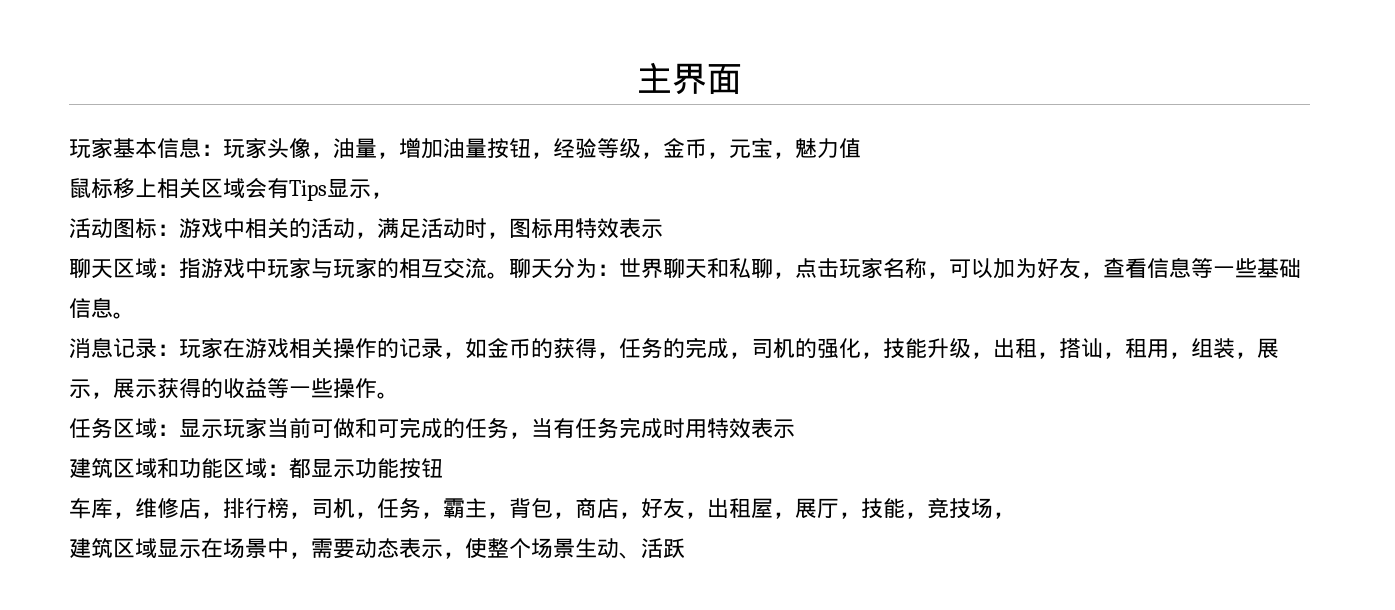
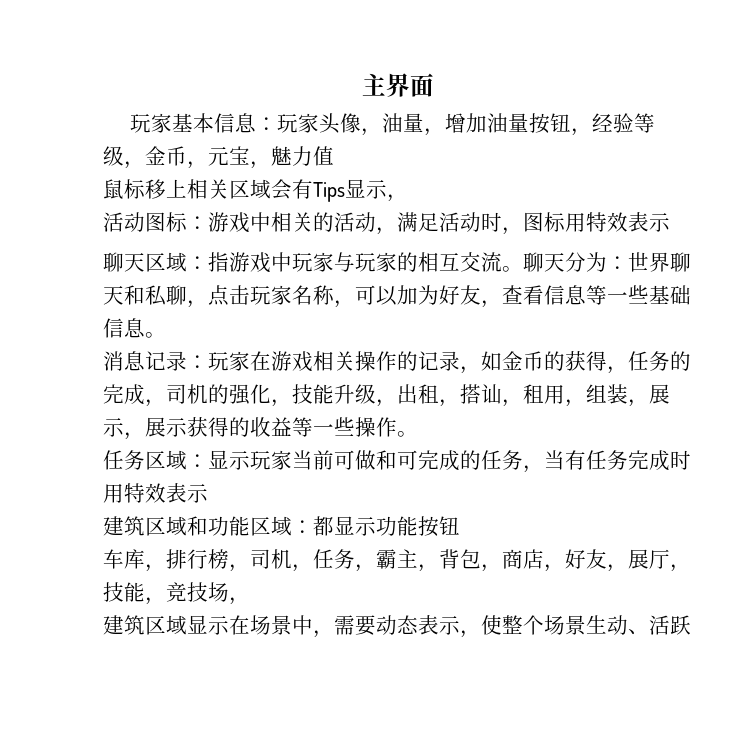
- 车库，维修店，排行榜，司机，任务，霸主，背包，商店，好友，出租屋，展厅，技能，竞技场，
+ 车库，排行榜，司机，任务，霸主，背包，商店，好友，展厅，技能，竞技场，

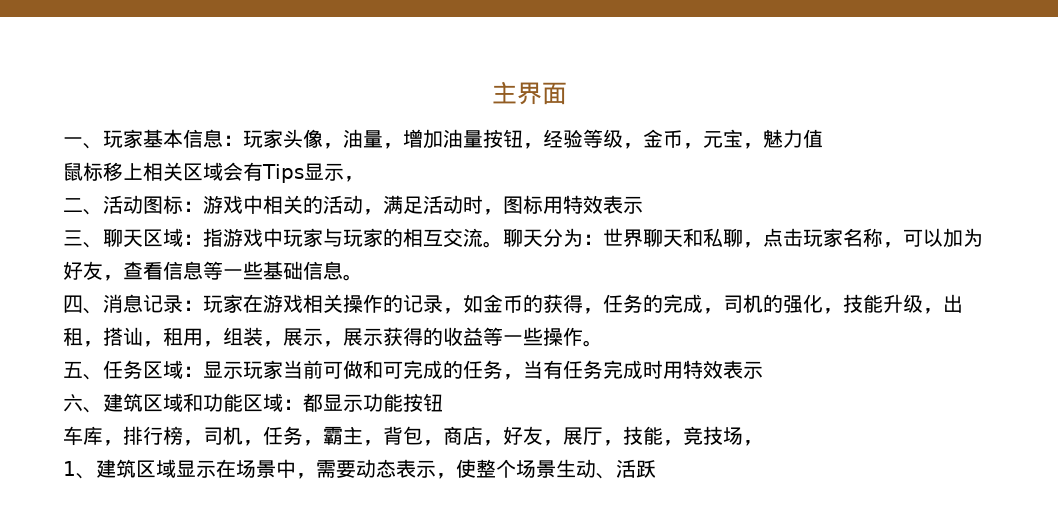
- 玩家基本信息：玩家头像，油量，增加油量按钮，经验等级，金币，元宝，魅力值
+ 一、玩家基本信息：玩家头像，油量，增加油量按钮，经验等级，金币，元宝，魅力值
- 活动图标：游戏中相关的活动，满足活动时，图标用特效表示
+ 二、活动图标：游戏中相关的活动，满足活动时，图标用特效表示
- 聊天区域：指游戏中玩家与玩家的相互交流。
+ 三、聊天区域：指游戏中玩家与玩家的相互交流。
- 消息记录：玩家在游戏相关操作的记录，如金币的获得，任务的完成，司机的强化，技能升级，出租，搭讪，租用，组装，展示，展示获得的收益等一些操作。
+ 四、消息记录：玩家在游戏相关操作的记录，如金币的获得，任务的完成，司机的强化，技能升级，出租，搭讪，租用，组装，展示，展示获得的收益等一些操作。
- 任务区域：显示玩家当前可做和可完成的任务，当有任务完成时用特效表示
+ 五、任务区域：显示玩家当前可做和可完成的任务，当有任务完成时用特效表示
- 建筑区域和功能区域：都显示功能按钮
+ 六、建筑区域和功能区域：都显示功能按钮
- 建筑区域显示在场景中，需要动态表示，使整个场景生动、活跃
+ 1、建筑区域显示在场景中，需要动态表示，使整个场景生动、活跃

